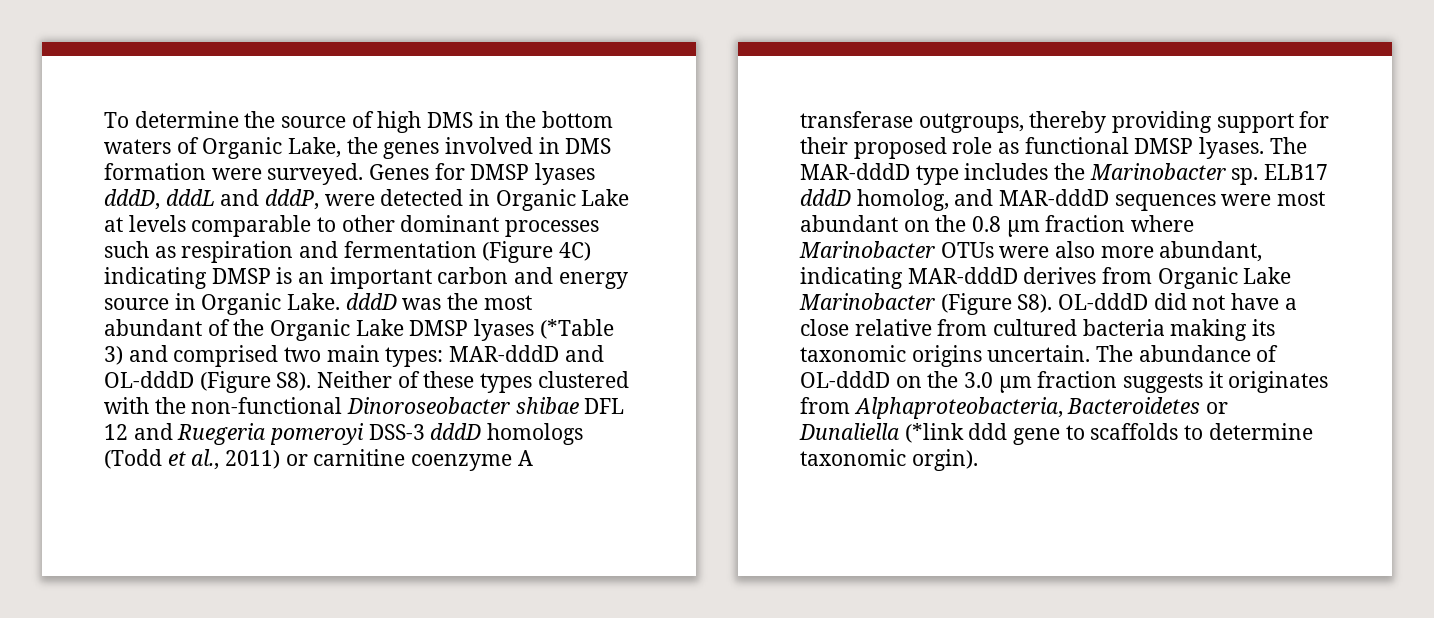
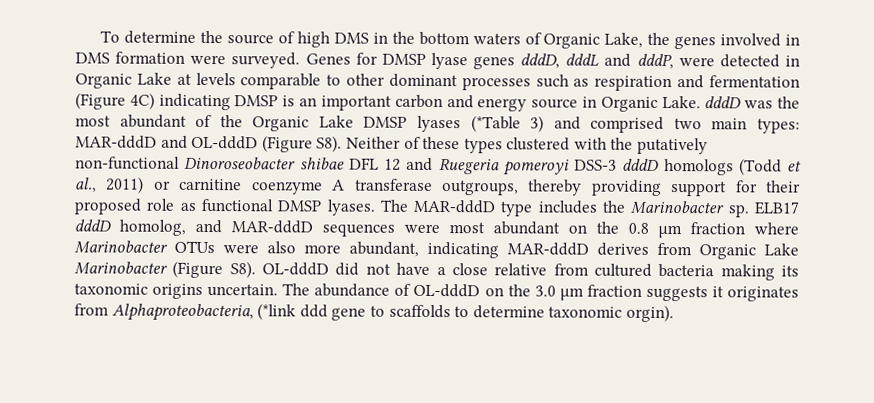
- Genes for DMSP lyases dddD, dddL and dddP, were detected in Organic Lake at levels comparable to other dominant processes such as respiration and fermentation (Figure 4C) indicating DMSP is an important carbon and energy source in Organic Lake. dddD was the most abundant of the Organic Lake DMSP lyases (*Table 3) and comprised two main types:
+ Genes for DMSP lyase genes dddD, dddL and dddP, were detected in Organic Lake at levels comparable to other dominant processes such as respiration and fermentation (Figure 4C) indicating DMSP is an important carbon and energy source in Organic Lake. dddD was the most abundant of the Organic Lake DMSP lyases (*Table 3) and comprised two main types:
- MAR-dddD and OL-dddD (Figure S8). Neither of these types clustered with the non-functional Dinoroseobacter shibae DFL 12 and Ruegeria pomeroyi DSS-3 dddD homologs (Todd et al., 2011) or carnitine coenzyme A transferase outgroups, thereby providing support for their proposed role as functional DMSP lyases.
+ MAR-dddD and OL-dddD (Figure S8). Neither of these types clustered with the putatively non-functional Dinoroseobacter shibae DFL 12 and Ruegeria pomeroyi DSS-3 dddD homologs (Todd et al., 2011) or carnitine coenzyme A transferase outgroups, thereby providing support for their proposed role as functional DMSP lyases.
- The abundance of OL-dddD on the 3.0 µm fraction suggests it originates from Alphaproteobacteria, Bacteroidetes or Dunaliella (*link ddd gene to scaffolds to determine taxonomic orgin).
+ The abundance of OL-dddD on the 3.0 µm fraction suggests it originates from Alphaproteobacteria, (*link ddd gene to scaffolds to determine taxonomic orgin).

